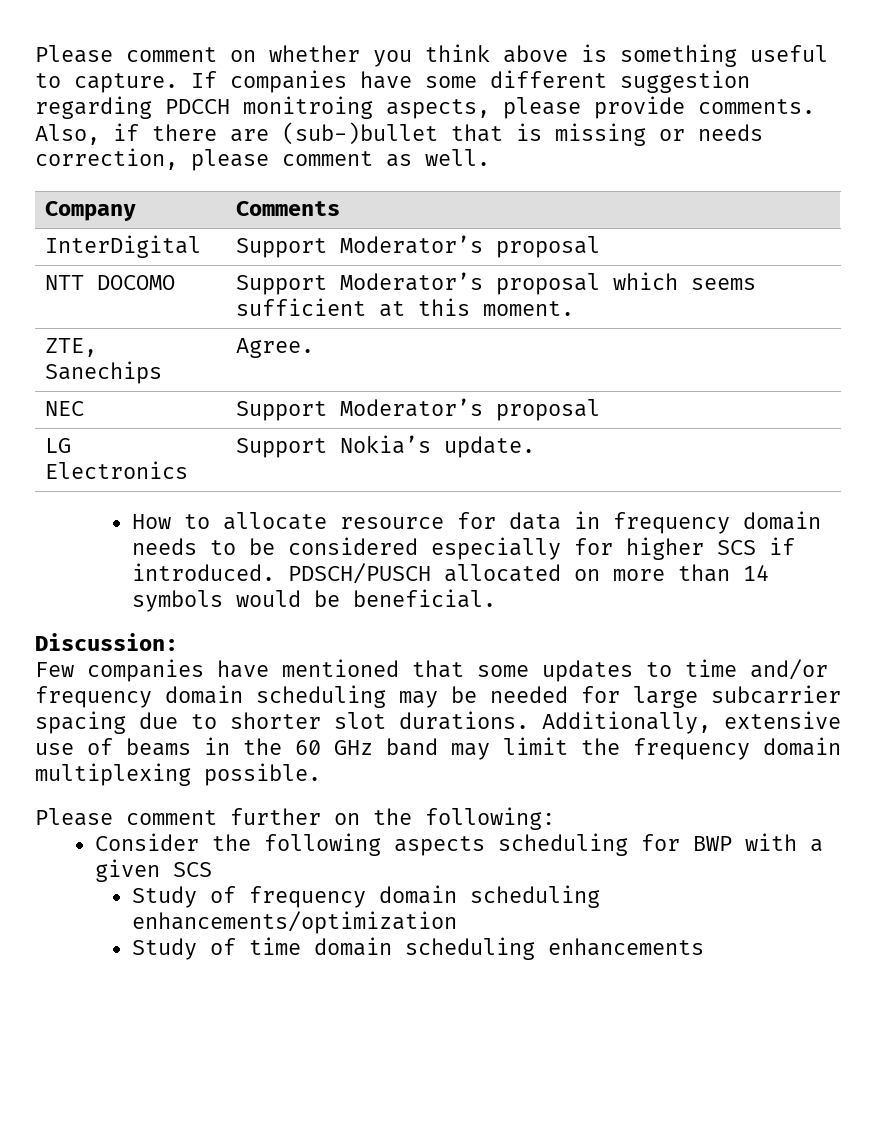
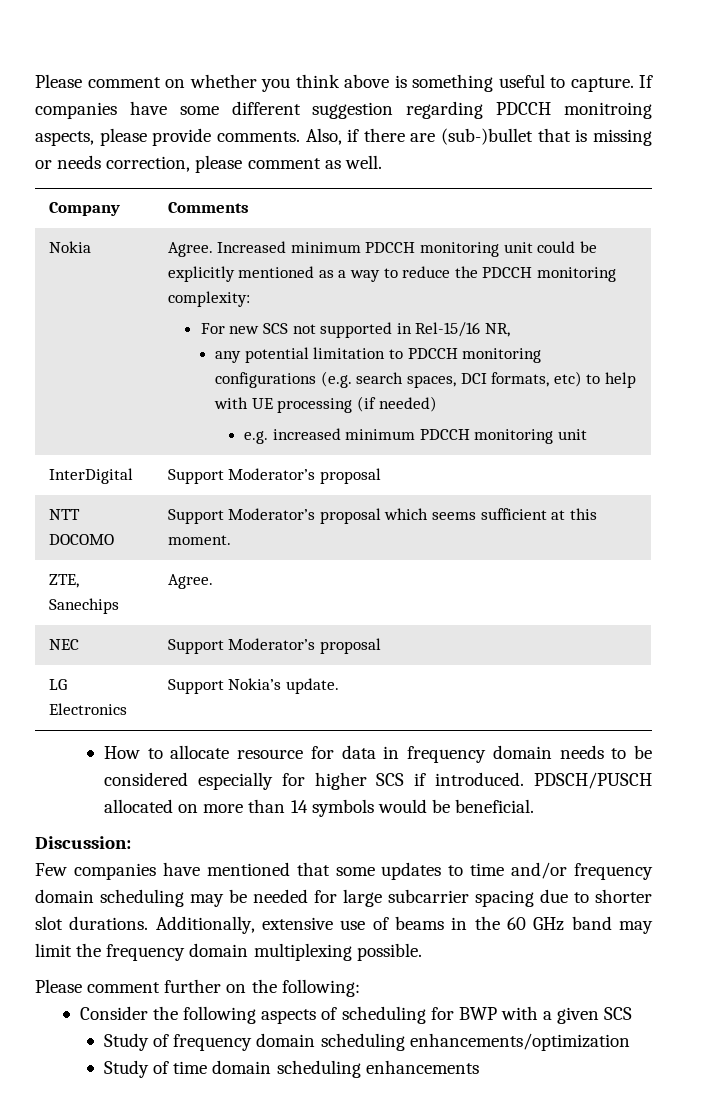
+ Nokia | Agree. Increased minimum PDCCH monitoring unit could be explicitly mentioned as a way to reduce the PDCCH monitoring complexity:
+ For new SCS not supported in Rel-15/16 NR,
+ any potential limitation to PDCCH monitoring configurations (e.g. search spaces, DCI formats, etc) to help with UE processing (if needed)
+ e.g. increased minimum PDCCH monitoring unit
- Consider the following aspects scheduling for BWP with a given SCS
+ Consider the following aspects of scheduling for BWP with a given SCS

